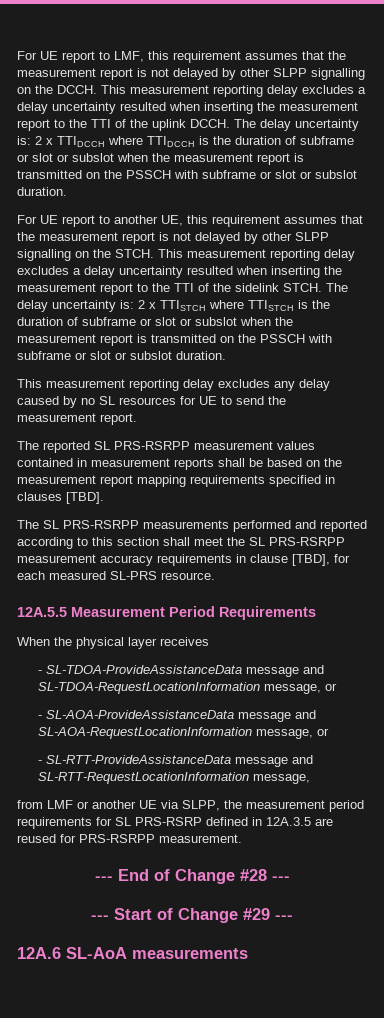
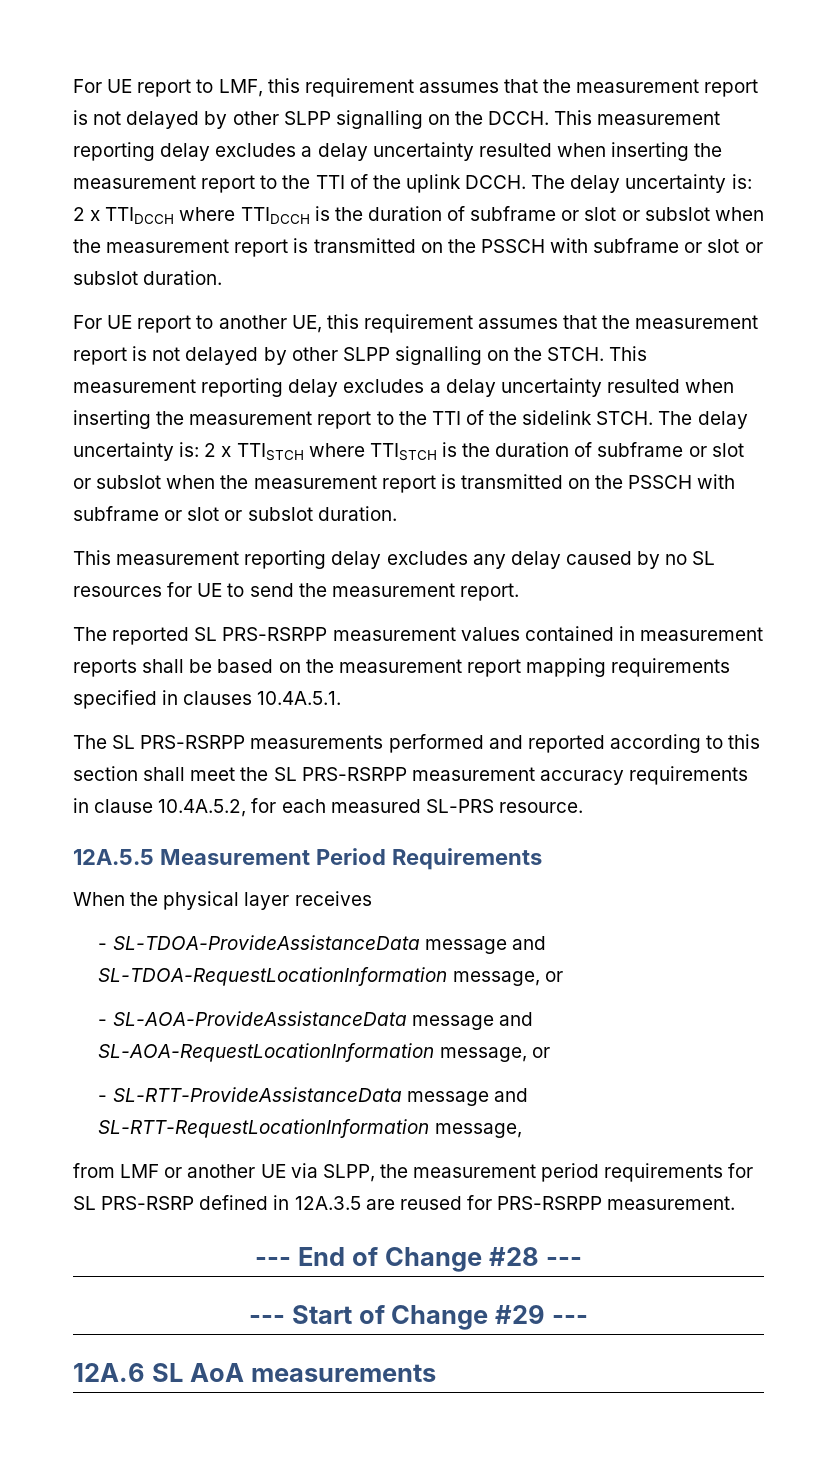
- The reported SL PRS-RSRPP measurement values contained in measurement reports shall be based on the measurement report mapping requirements specified in clauses [TBD].
+ The reported SL PRS-RSRPP measurement values contained in measurement reports shall be based on the measurement report mapping requirements specified in clauses 10.4A.5.1.
- The SL PRS-RSRPP measurements performed and reported according to this section shall meet the SL PRS-RSRPP measurement accuracy requirements in clause [TBD], for each measured SL-PRS resource.
+ The SL PRS-RSRPP measurements performed and reported according to this section shall meet the SL PRS-RSRPP measurement accuracy requirements in clause 10.4A.5.2, for each measured SL-PRS resource.
- 12A.6 SL-AoA measurements
+ 12A.6 SL AoA measurements

